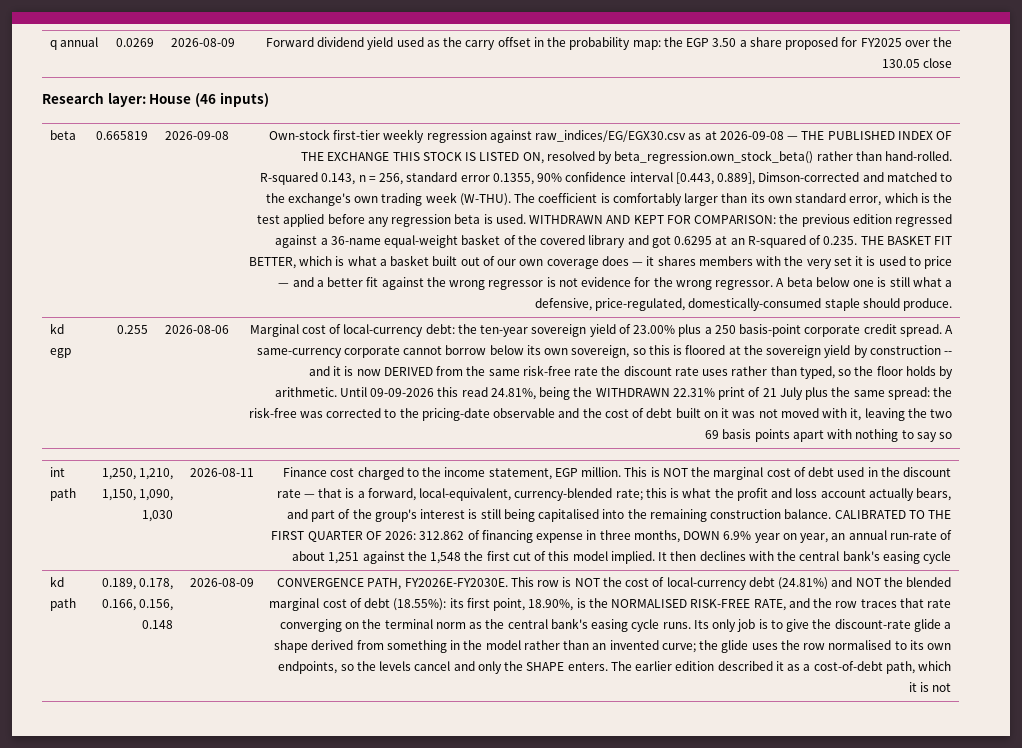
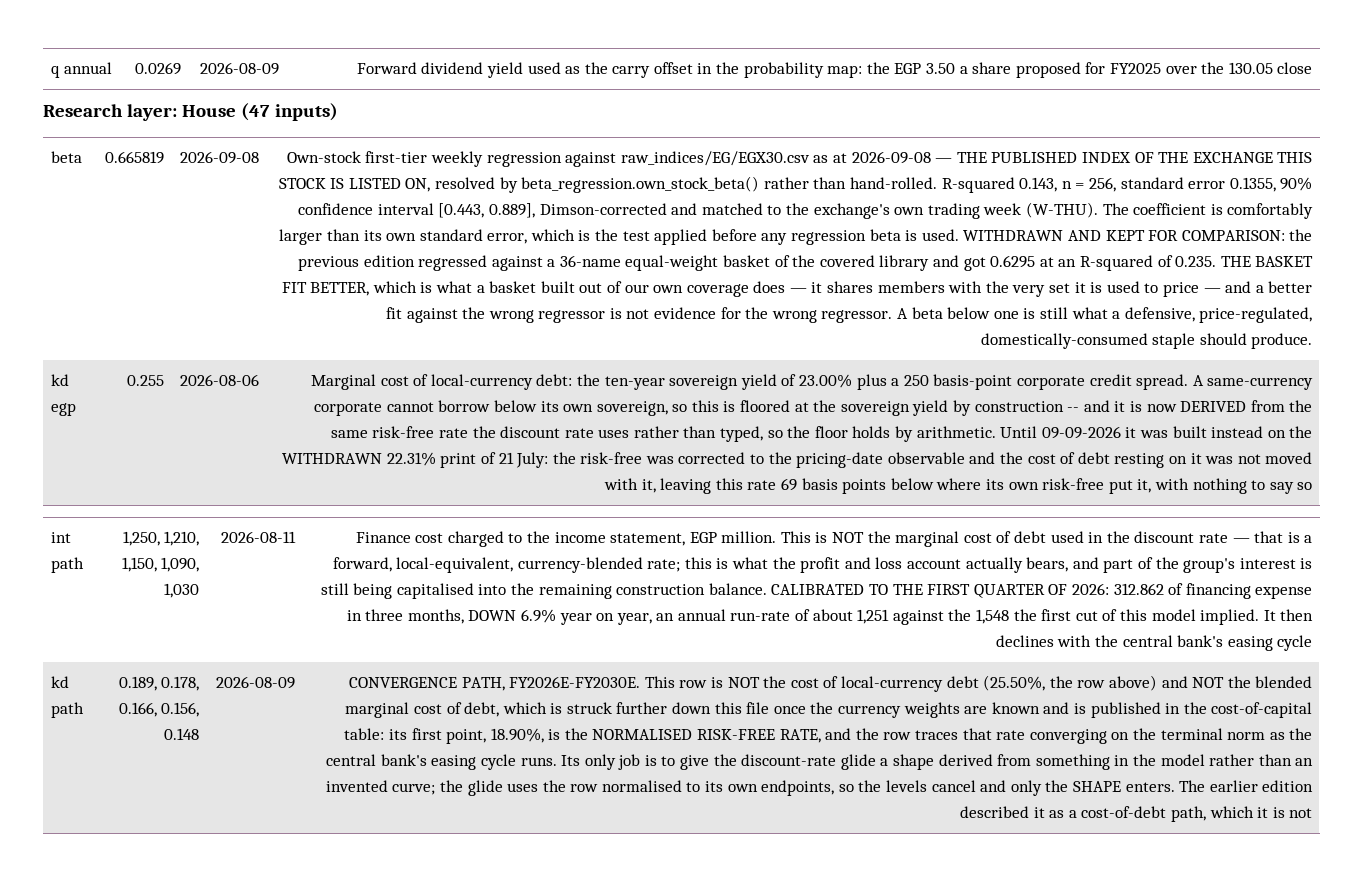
- Research layer: House (46 inputs)
+ Research layer: House (47 inputs)
- Until 09-09-2026 this read 24.81%, being the WITHDRAWN 22.31% print of 21 July plus the same spread: the risk-free was corrected to the pricing-date observable and the cost of debt built on it was not moved with it, leaving the two 69 basis points apart with nothing to say so
+ Until 09-09-2026 it was built instead on the WITHDRAWN 22.31% print of 21 July: the risk-free was corrected to the pricing-date observable and the cost of debt resting on it was not moved with it, leaving this rate 69 basis points below where its own risk-free put it, with nothing to say so
- This row is NOT the cost of local-currency debt (24.81%) and NOT the blended marginal cost of debt (18.55%): its first point, 18.90%, is the NORMALISED RISK-FREE RATE, and the row traces that rate converging on the terminal norm as the central bank's easing cycle runs.
+ This row is NOT the cost of local-currency debt (25.50%, the row above) and NOT the blended marginal cost of debt, which is struck further down this file once the currency weights are known and is published in the cost-of-capital table: its first point, 18.90%, is the NORMALISED RISK-FREE RATE, and the row traces that rate converging on the terminal norm as the central bank's easing cycle runs.

